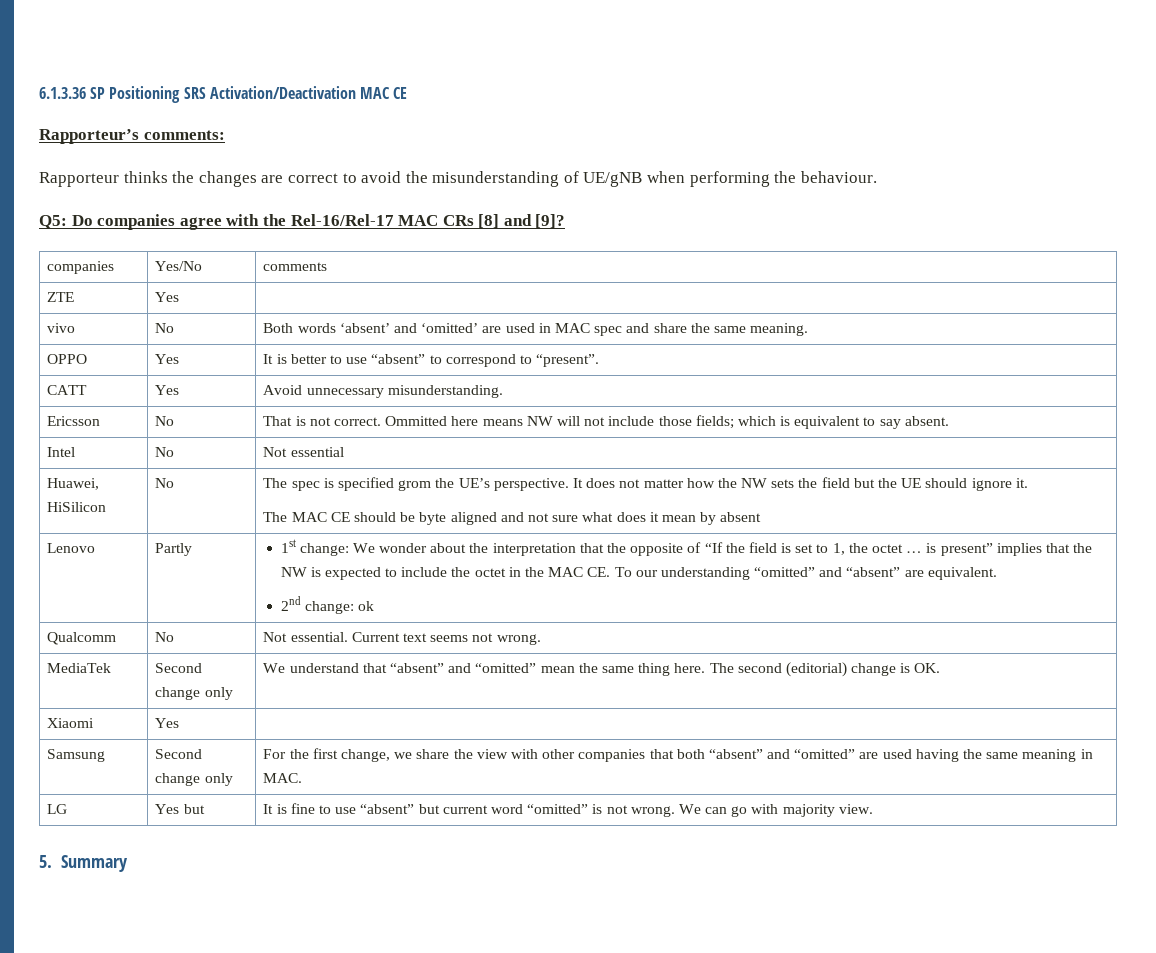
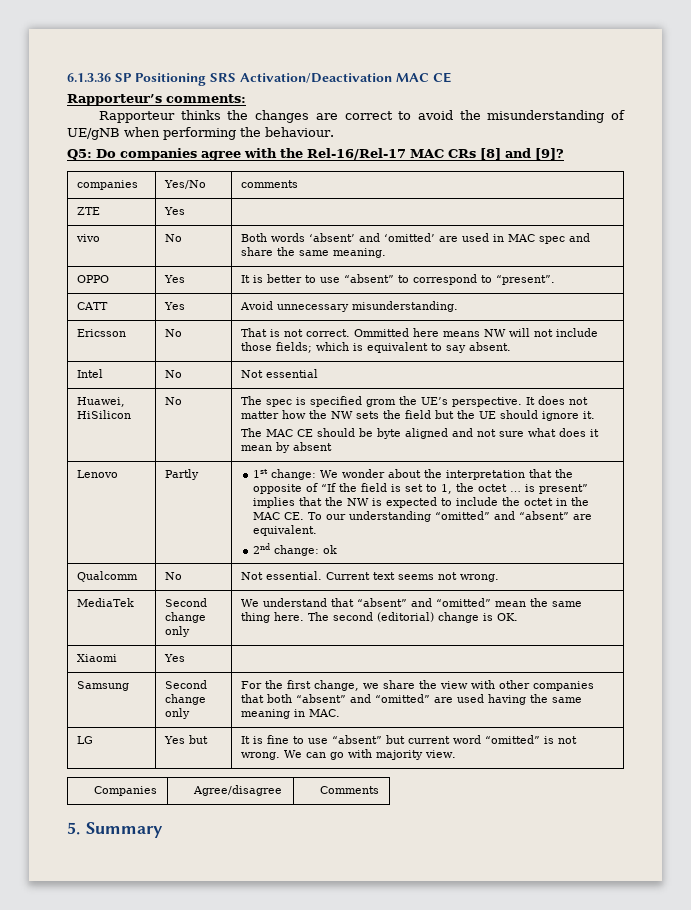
+ Companies | Agree/disagree | Comments

